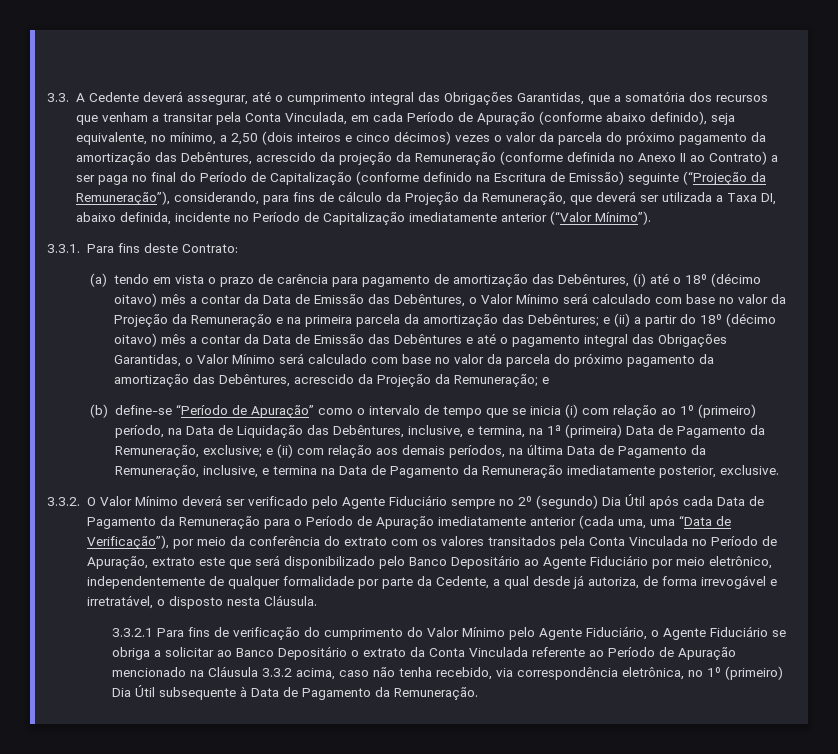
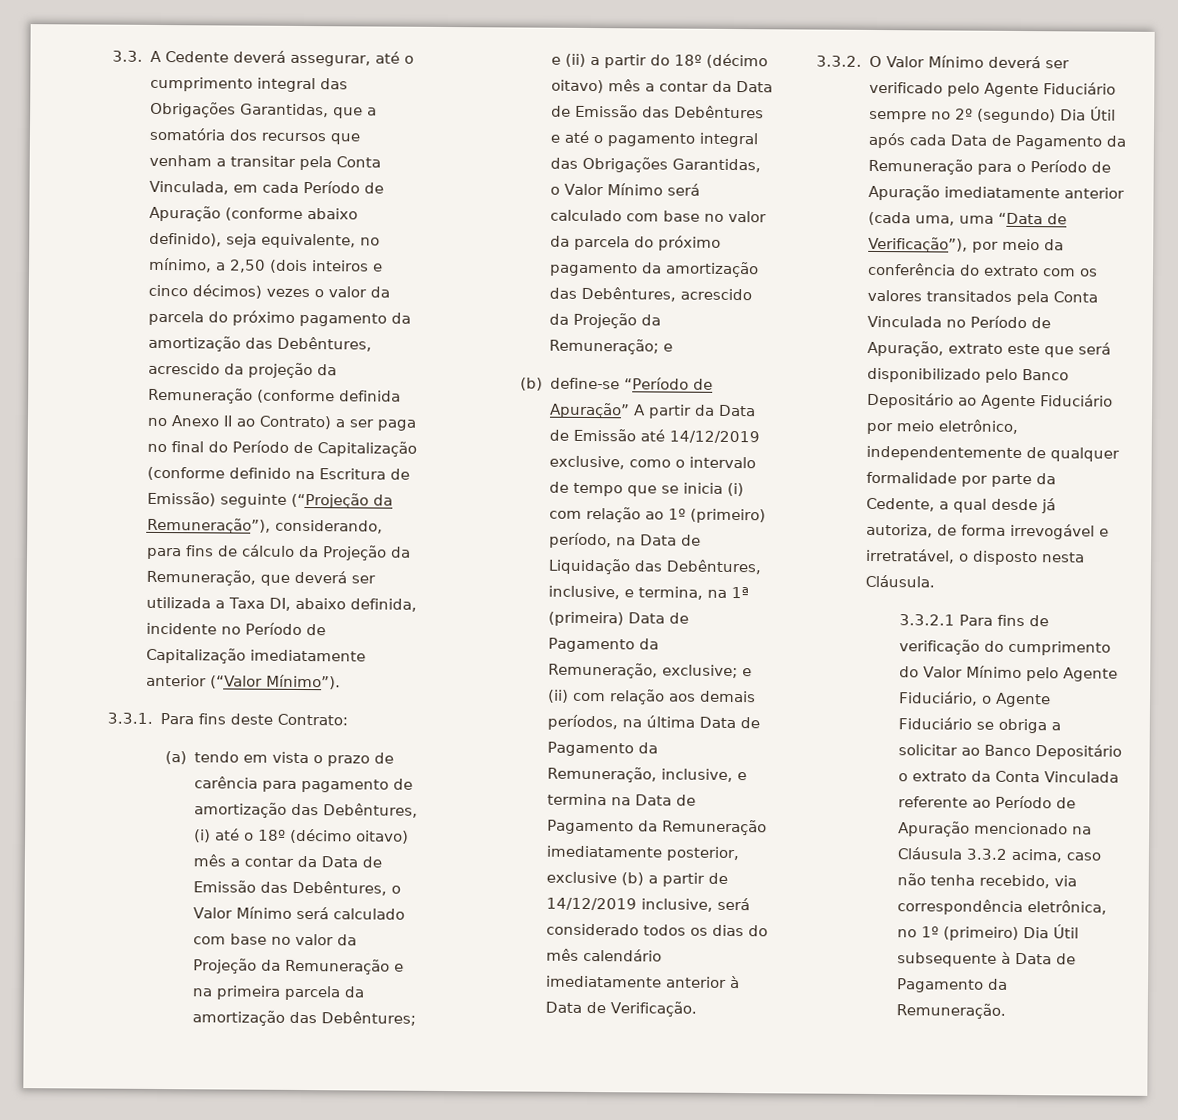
- (b) define-se “Período de Apuração” como o intervalo de tempo que se inicia (i) com relação ao 1º (primeiro) período, na Data de Liquidação das Debêntures, inclusive, e termina, na 1ª (primeira) Data de Pagamento da Remuneração, exclusive;
+ (b) define-se “Período de Apuração” A partir da Data de Emissão até 14/12/2019 exclusive, como o intervalo de tempo que se inicia (i) com relação ao 1º (primeiro) período, na Data de Liquidação das Debêntures, inclusive, e termina, na 1ª (primeira) Data de Pagamento da Remuneração, exclusive;
- e (ii) com relação aos demais períodos, na última Data de Pagamento da Remuneração, inclusive, e termina na Data de Pagamento da Remuneração imediatamente posterior, exclusive.
+ e (ii) com relação aos demais períodos, na última Data de Pagamento da Remuneração, inclusive, e termina na Data de Pagamento da Remuneração imediatamente posterior, exclusive (b) a partir de 14/12/2019 inclusive, será considerado todos os dias do mês calendário imediatamente anterior à Data de Verificação.

